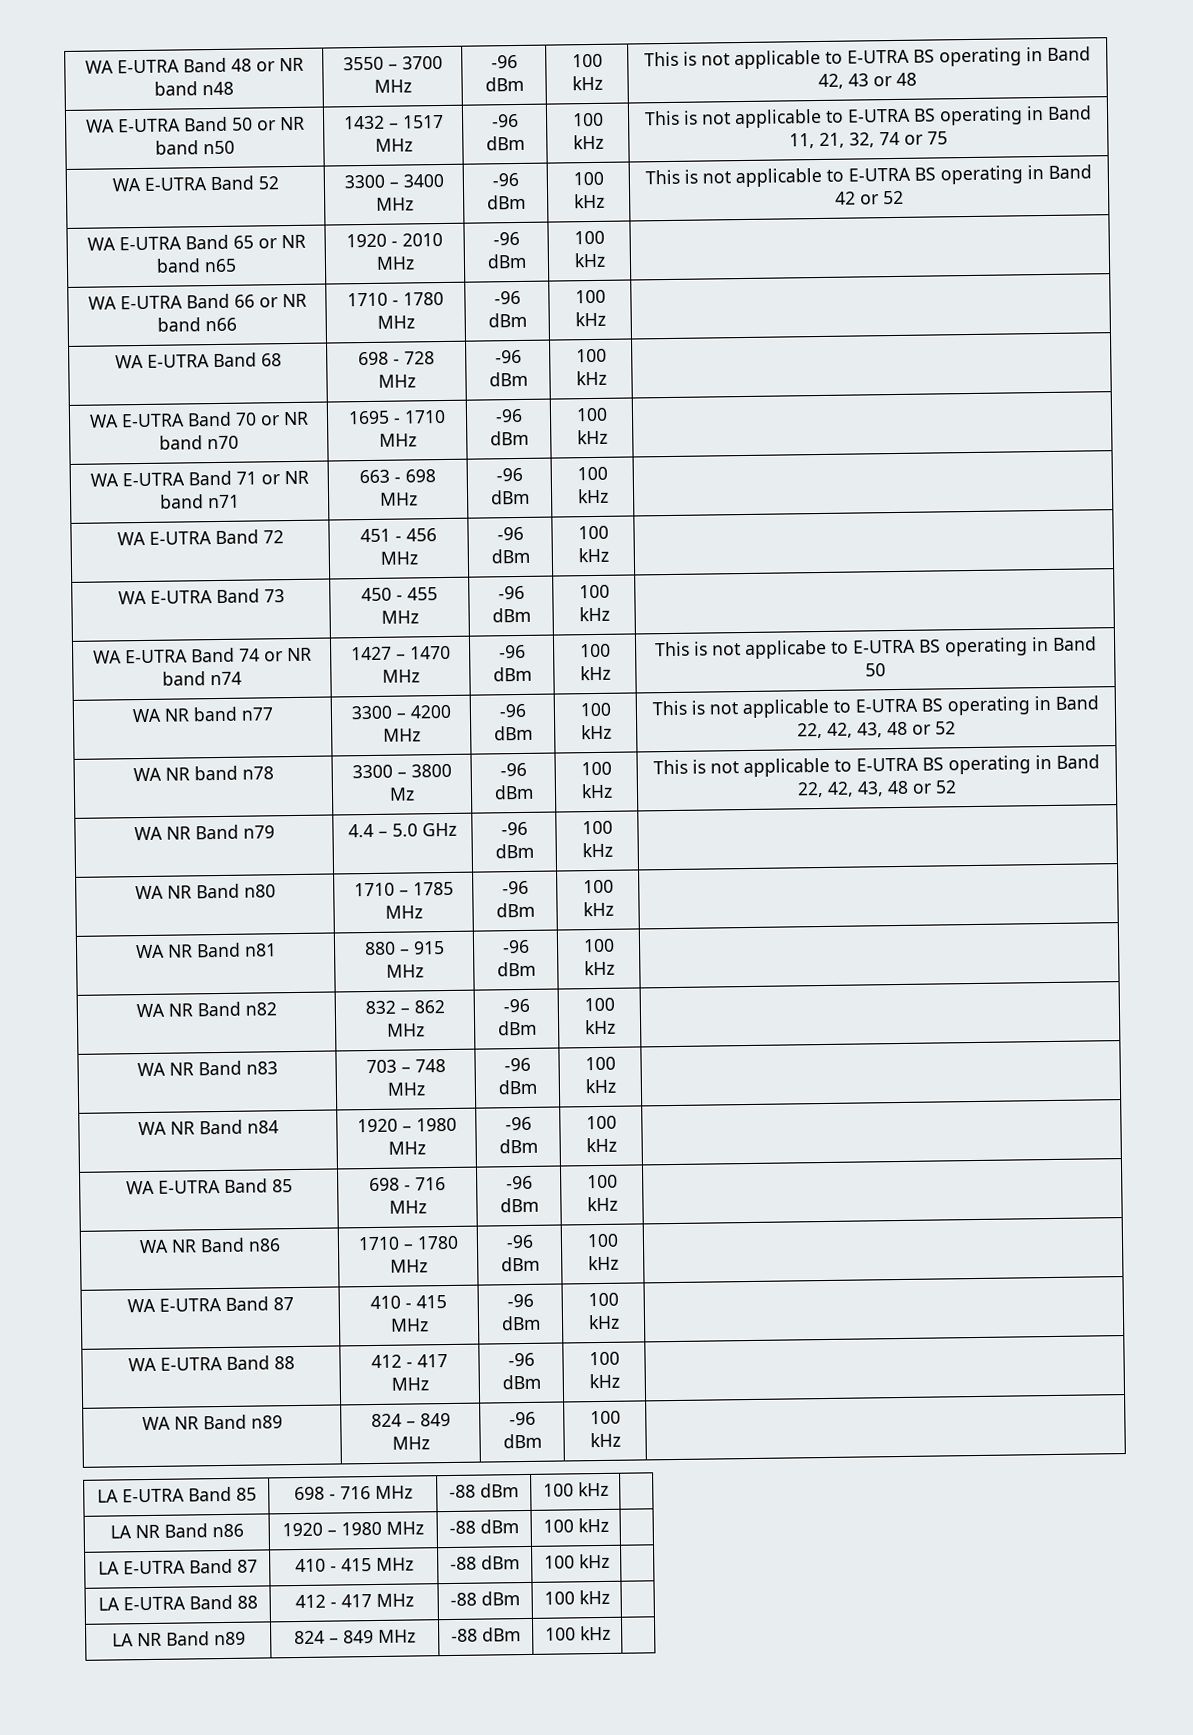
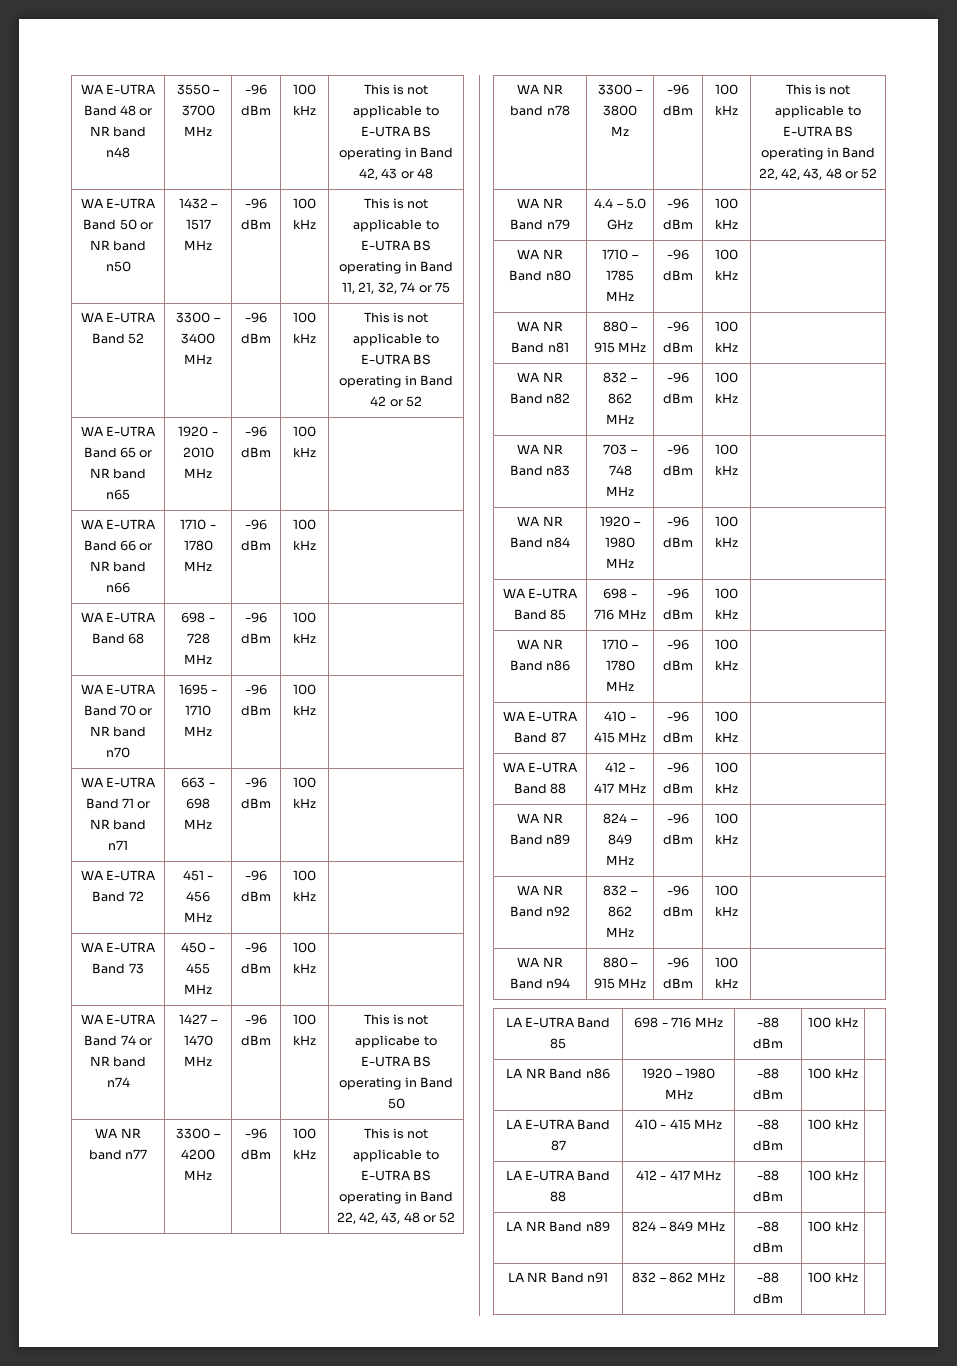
+ WA NR Band n92 | 832 – 862 MHz | -96 dBm | 100 kHz |
+ WA NR Band n94 | 880 – 915 MHz | -96 dBm | 100 kHz |
+ LA NR Band n91 | 832 – 862 MHz | -88 dBm | 100 kHz |

